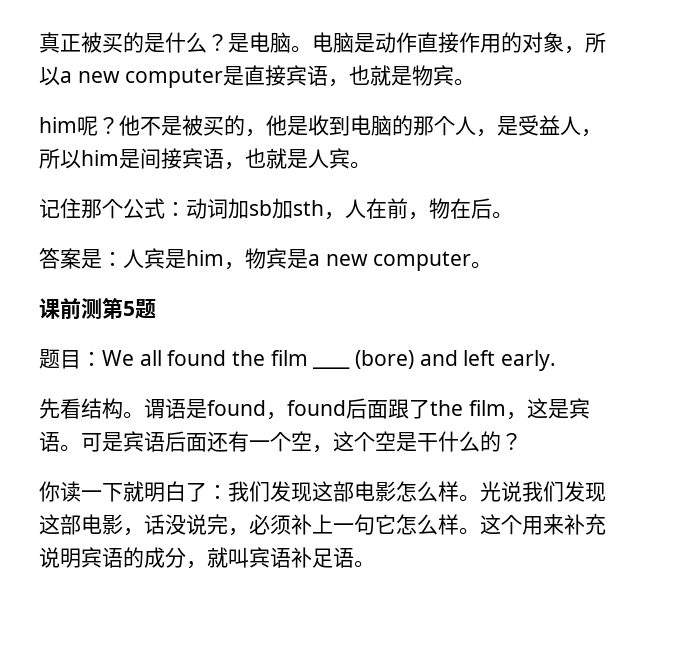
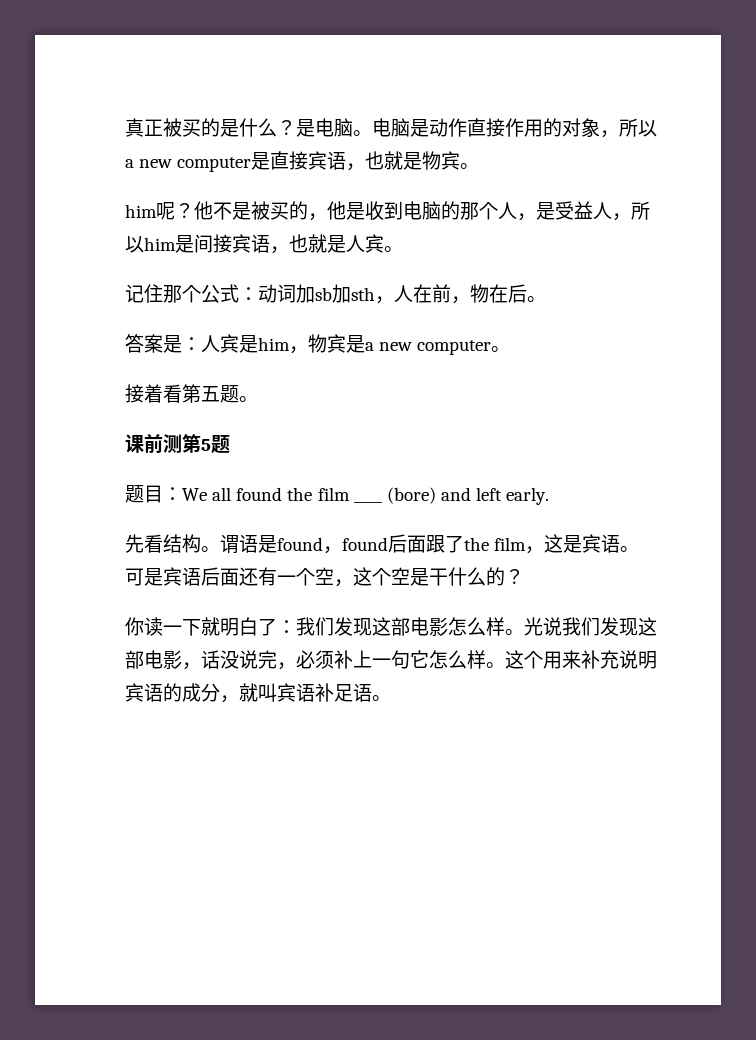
+ 接着看第五题。

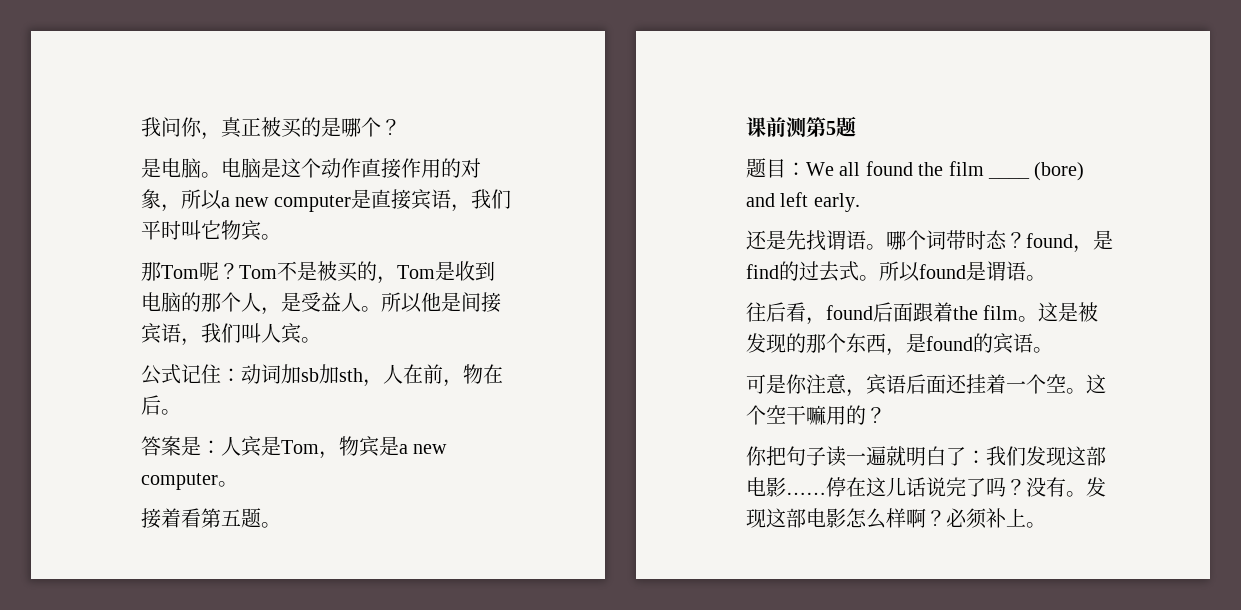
- 真正被买的是什么？是电脑。
+ 我问你，真正被买的是哪个？
+ 是电脑。
- 电脑是动作直接作用的对象，所以a new computer是直接宾语，也就是物宾。
+ 电脑是这个动作直接作用的对象，所以a new computer是直接宾语，我们平时叫它物宾。
- him呢？他不是被买的，他是收到电脑的那个人，是受益人，所以him是间接宾语，也就是人宾。
+ 那Tom呢？Tom不是被买的，Tom是收到电脑的那个人，是受益人。所以他是间接宾语，我们叫人宾。
- 记住那个公式：动词加sb加sth，人在前，物在后。
+ 公式记住：动词加sb加sth，人在前，物在后。
- 答案是：人宾是him，物宾是a new computer。
+ 答案是：人宾是Tom，物宾是a new computer。
- 先看结构。谓语是found，found后面跟了the film，这是宾语。可是宾语后面还有一个空，这个空是干什么的？
+ 还是先找谓语。哪个词带时态？found，是find的过去式。所以found是谓语。
+ 往后看，found后面跟着the film。这是被发现的那个东西，是found的宾语。
+ 可是你注意，宾语后面还挂着一个空。这个空干嘛用的？
- 你读一下就明白了：我们发现这部电影怎么样。光说我们发现这部电影，话没说完，必须补上一句它怎么样。这个用来补充说明宾语的成分，就叫宾语补足语。
+ 你把句子读一遍就明白了：我们发现这部电影……停在这儿话说完了吗？没有。发现这部电影怎么样啊？必须补上。

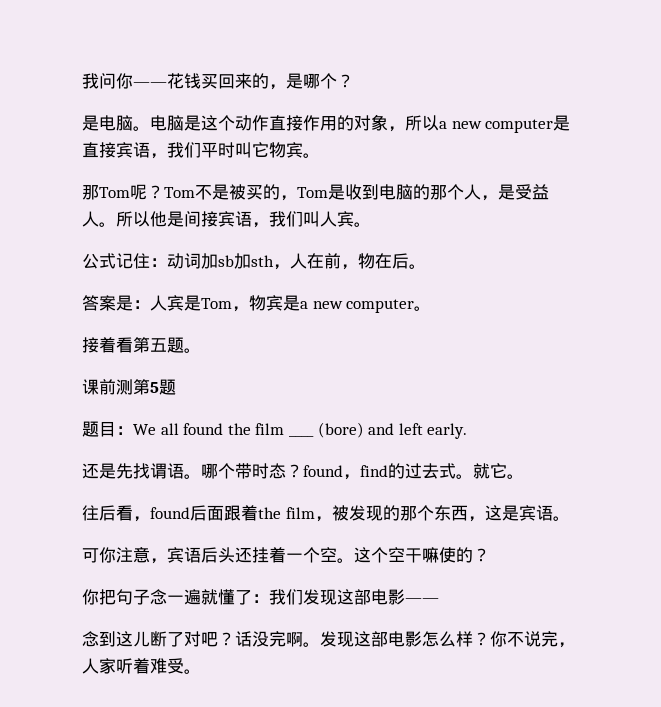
- 我问你，真正被买的是哪个？
+ 我问你——花钱买回来的，是哪个？
- 哪个词带时态？found，是find的过去式。
+ 哪个带时态？found，find的过去式。
- 所以found是谓语。
+ 就它。
- 往后看，found后面跟着the film。这是被发现的那个东西，是found的宾语。
+ 往后看，found后面跟着the film，被发现的那个东西，这是宾语。
- 可是你注意，宾语后面还挂着一个空。
+ 可你注意，宾语后头还挂着一个空。
- 这个空干嘛用的？
+ 这个空干嘛使的？
- 你把句子读一遍就明白了：我们发现这部电影……停在这儿话说完了吗？没有。
+ 你把句子念一遍就懂了：我们发现这部电影——
+ 念到这儿断了对吧？话没完啊。
- 发现这部电影怎么样啊？必须补上。
+ 发现这部电影怎么样？你不说完，人家听着难受。

